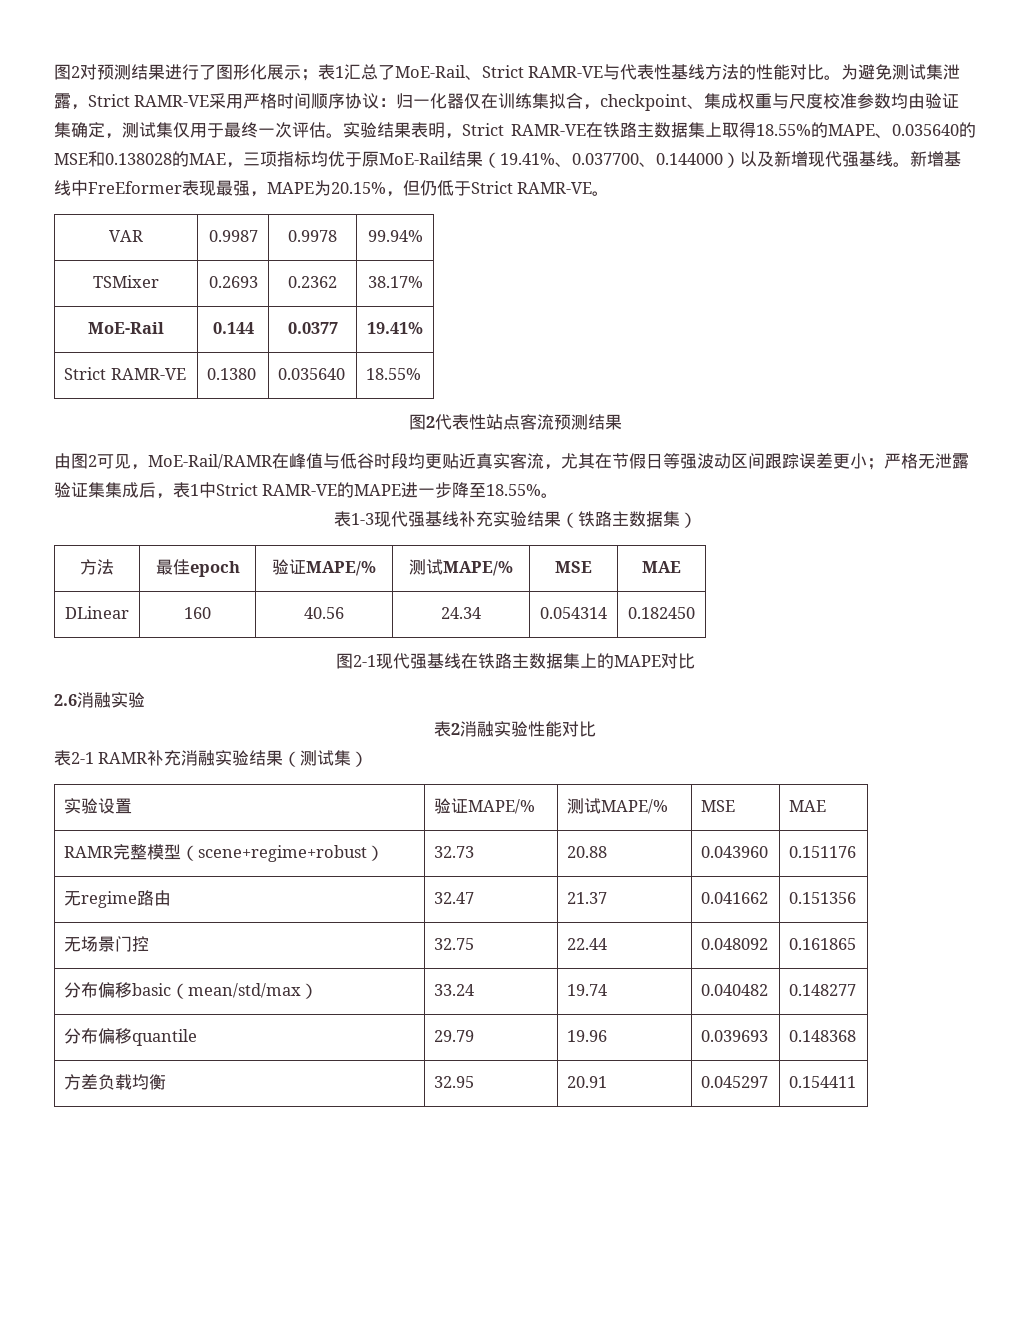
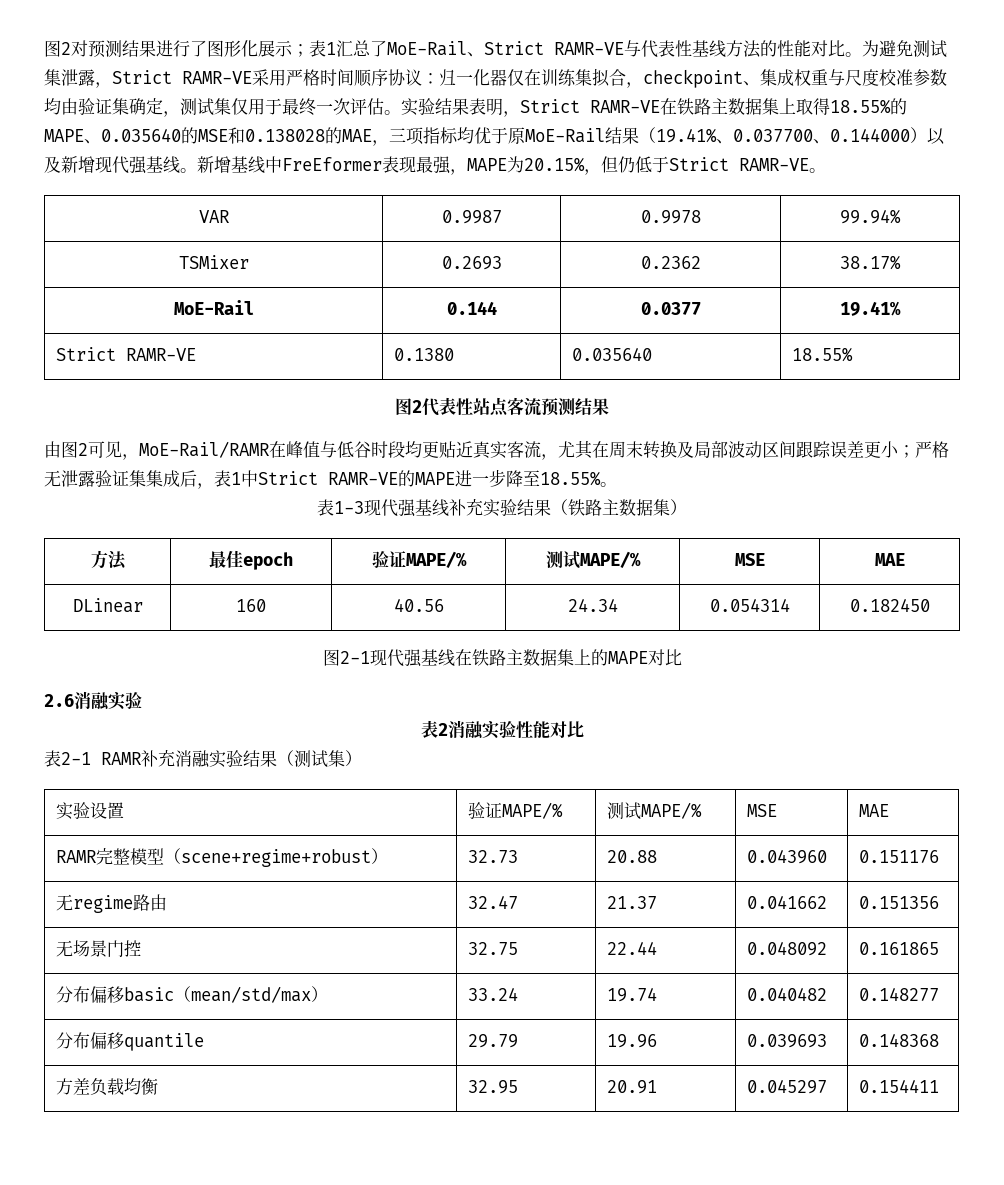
- 由图2可见，MoE-Rail/RAMR在峰值与低谷时段均更贴近真实客流，尤其在节假日等强波动区间跟踪误差更小；严格无泄露验证集集成后，表1中Strict RAMR-VE的MAPE进一步降至18.55%。
+ 由图2可见，MoE-Rail/RAMR在峰值与低谷时段均更贴近真实客流，尤其在周末转换及局部波动区间跟踪误差更小；严格无泄露验证集集成后，表1中Strict RAMR-VE的MAPE进一步降至18.55%。

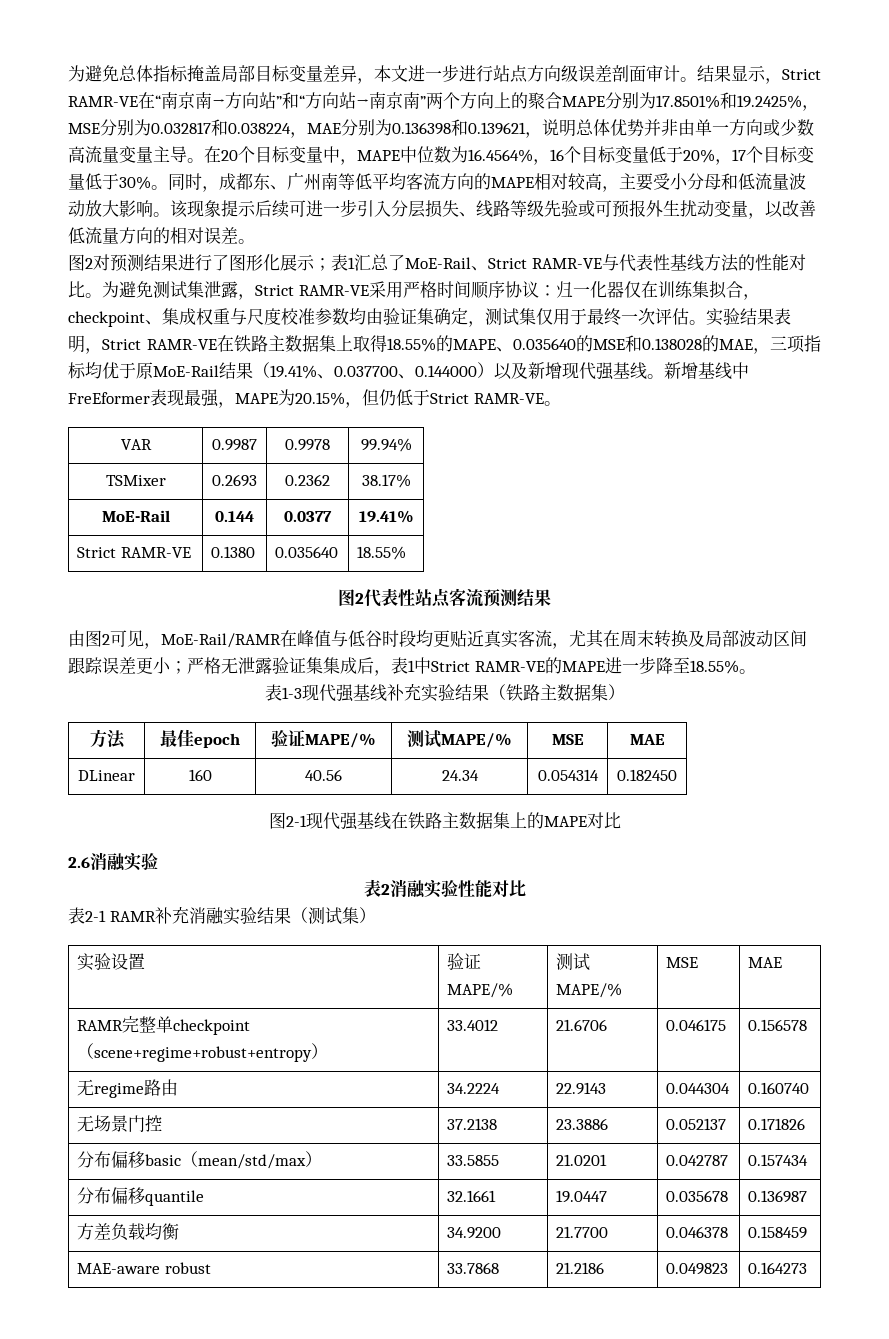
+ 为避免总体指标掩盖局部目标变量差异，本文进一步进行站点方向级误差剖面审计。结果显示，Strict RAMR-VE在“南京南→方向站”和“方向站→南京南”两个方向上的聚合MAPE分别为17.8501%和19.2425%，MSE分别为0.032817和0.038224，MAE分别为0.136398和0.139621，说明总体优势并非由单一方向或少数高流量变量主导。在20个目标变量中，MAPE中位数为16.4564%，16个目标变量低于20%，17个目标变量低于30%。同时，成都东、广州南等低平均客流方向的MAPE相对较高，主要受小分母和低流量波动放大影响。该现象提示后续可进一步引入分层损失、线路等级先验或可预报外生扰动变量，以改善低流量方向的相对误差。
- RAMR完整模型（scene+regime+robust） | 32.73 | 20.88 | 0.043960 | 0.151176
+ RAMR完整单checkpoint（scene+regime+robust+entropy） | 33.4012 | 21.6706 | 0.046175 | 0.156578
- 无regime路由 | 32.47 | 21.37 | 0.041662 | 0.151356
+ 无regime路由 | 34.2224 | 22.9143 | 0.044304 | 0.160740
- 无场景门控 | 32.75 | 22.44 | 0.048092 | 0.161865
+ 无场景门控 | 37.2138 | 23.3886 | 0.052137 | 0.171826
- 分布偏移basic（mean/std/max） | 33.24 | 19.74 | 0.040482 | 0.148277
+ 分布偏移basic（mean/std/max） | 33.5855 | 21.0201 | 0.042787 | 0.157434
- 分布偏移quantile | 29.79 | 19.96 | 0.039693 | 0.148368
+ 分布偏移quantile | 32.1661 | 19.0447 | 0.035678 | 0.136987
- 方差负载均衡 | 32.95 | 20.91 | 0.045297 | 0.154411
+ 方差负载均衡 | 34.9200 | 21.7700 | 0.046378 | 0.158459
+ MAE-aware robust | 33.7868 | 21.2186 | 0.049823 | 0.164273

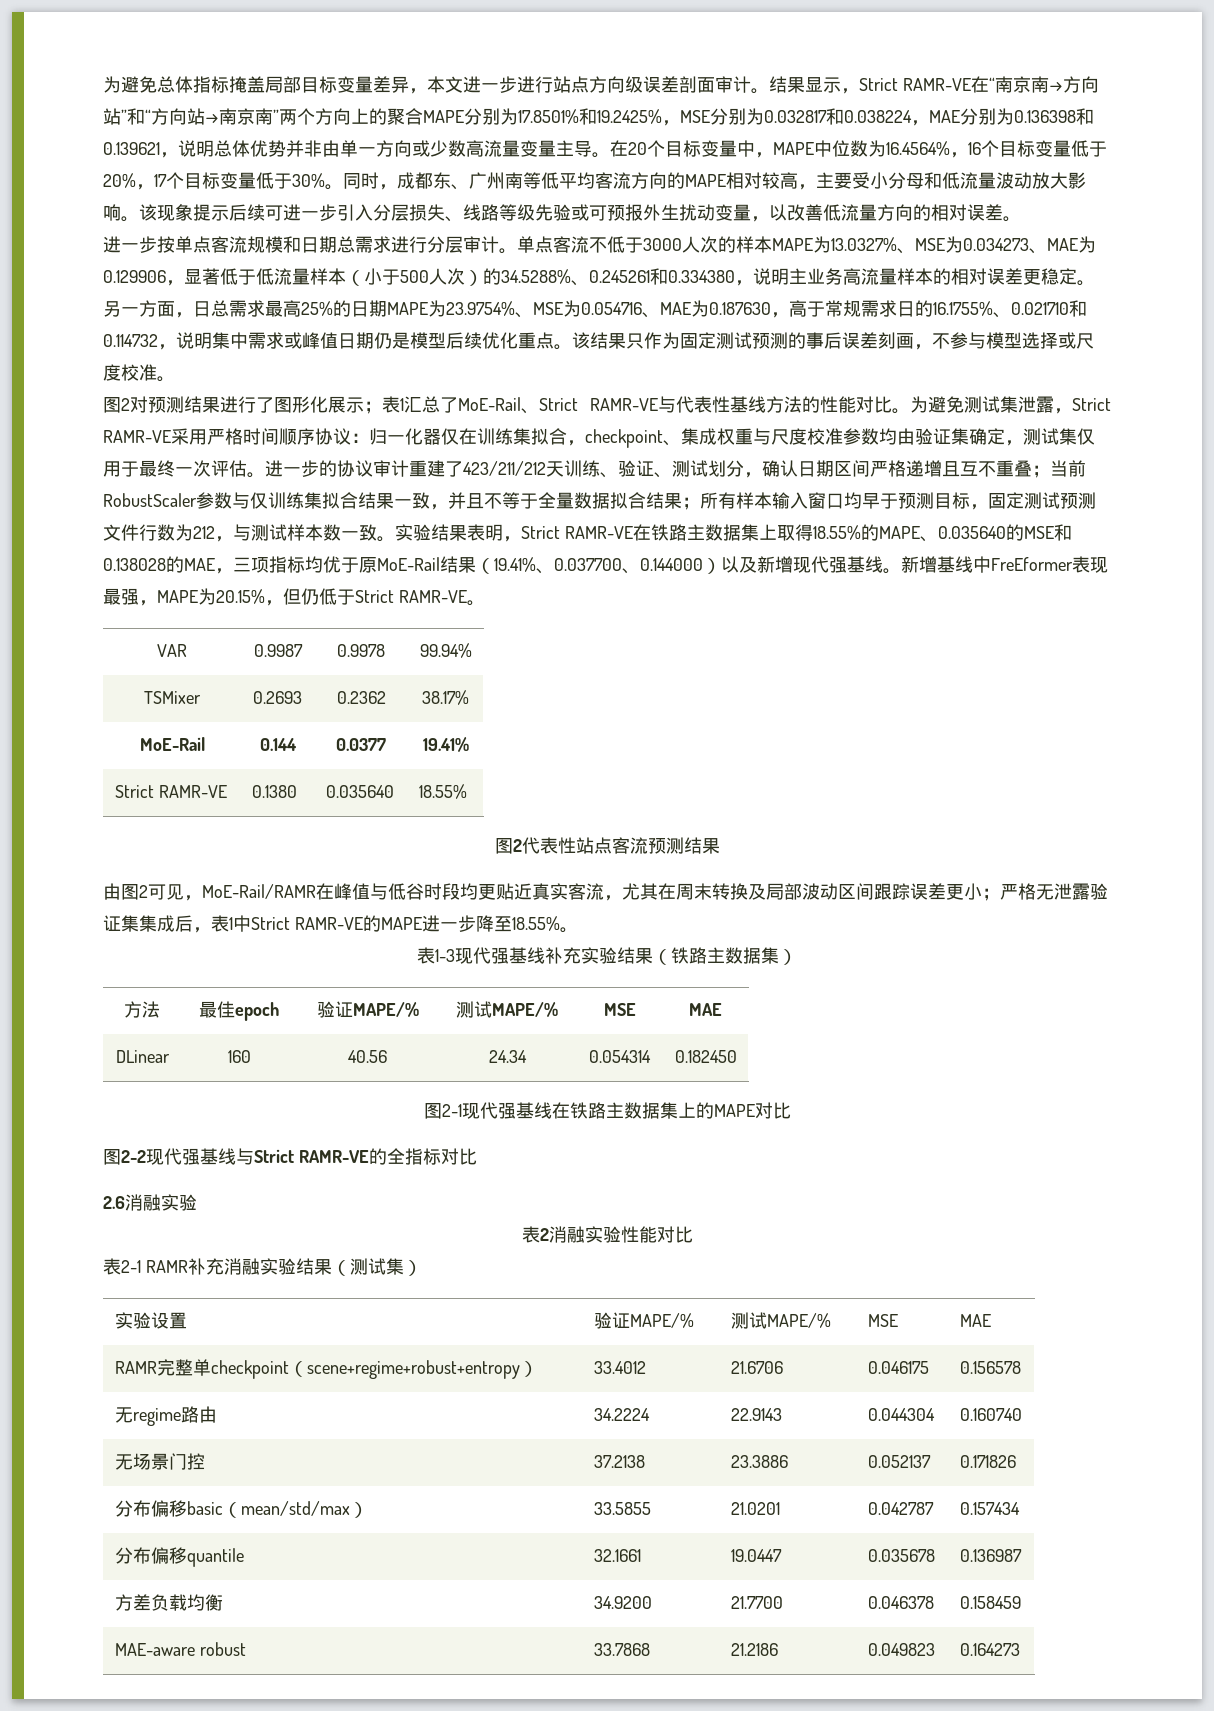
+ 进一步按单点客流规模和日期总需求进行分层审计。单点客流不低于3000人次的样本MAPE为13.0327%、MSE为0.034273、MAE为0.129906，显著低于低流量样本（小于500人次）的34.5288%、0.245261和0.334380，说明主业务高流量样本的相对误差更稳定。另一方面，日总需求最高25%的日期MAPE为23.9754%、MSE为0.054716、MAE为0.187630，高于常规需求日的16.1755%、0.021710和0.114732，说明集中需求或峰值日期仍是模型后续优化重点。该结果只作为固定测试预测的事后误差刻画，不参与模型选择或尺度校准。
+ 进一步的协议审计重建了423/211/212天训练、验证、测试划分，确认日期区间严格递增且互不重叠；当前RobustScaler参数与仅训练集拟合结果一致，并且不等于全量数据拟合结果；所有样本输入窗口均早于预测目标，固定测试预测文件行数为212，与测试样本数一致。
+ 图2-2现代强基线与Strict RAMR-VE的全指标对比

